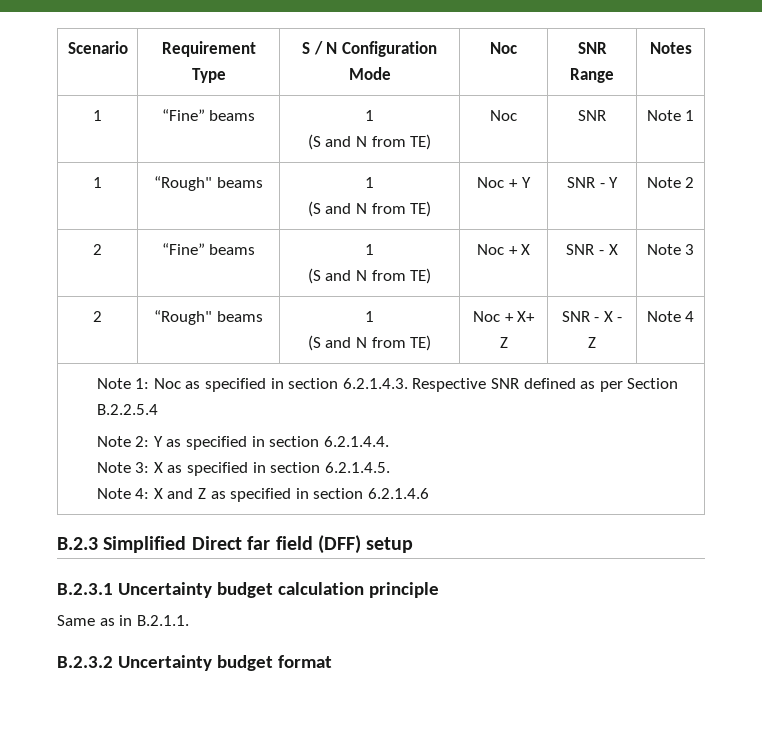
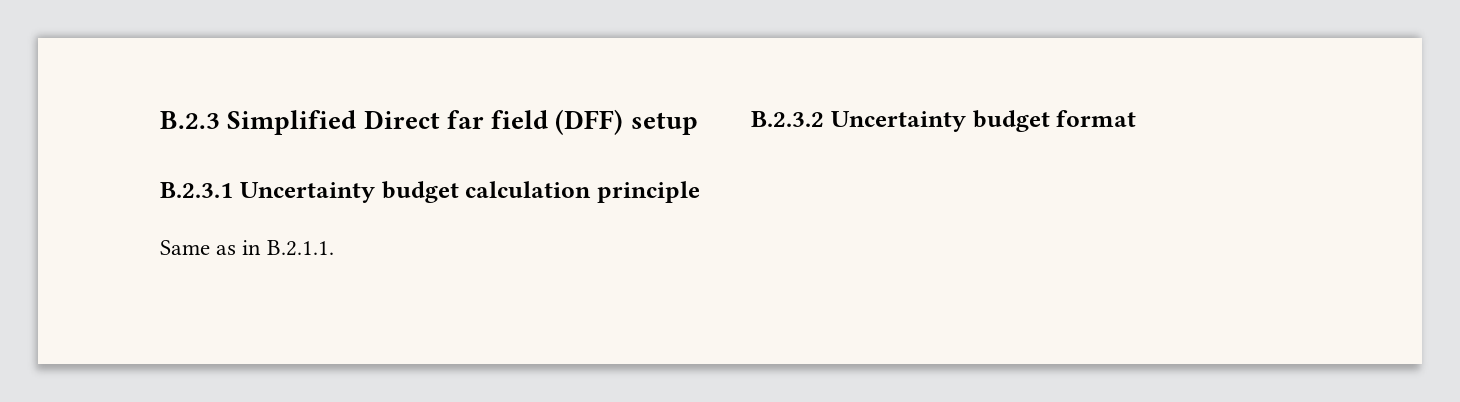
- Scenario | Requirement Type | S / N Configuration Mode | Noc | SNR Range | Notes
- 1 | “Fine” beams | 1
- (S and N from TE) | Noc | SNR | Note 1
- 1 | “Rough" beams | 1
- (S and N from TE) | Noc + Y | SNR - Y | Note 2
- 2 | “Fine” beams | 1
- (S and N from TE) | Noc + X | SNR - X | Note 3
- 2 | “Rough" beams | 1
- (S and N from TE) | Noc + X+ Z | SNR - X - Z | Note 4
- Note 1: Noc as specified in section 6.2.1.4.3. Respective SNR defined as per Section B.2.2.5.4
- Note 2: Y as specified in section 6.2.1.4.4.
- Note 3: X as specified in section 6.2.1.4.5.
- Note 4: X and Z as specified in section 6.2.1.4.6

